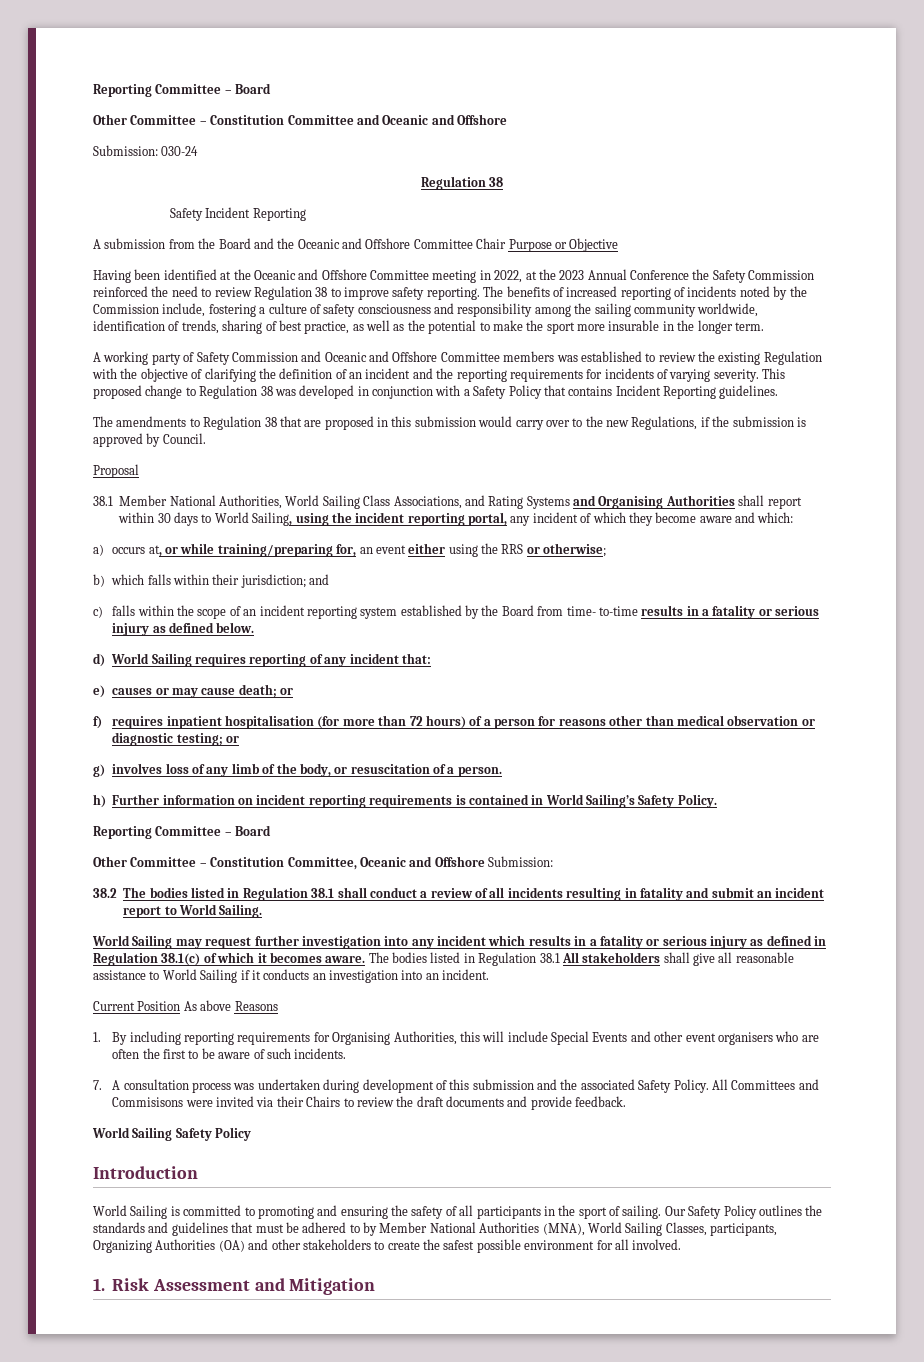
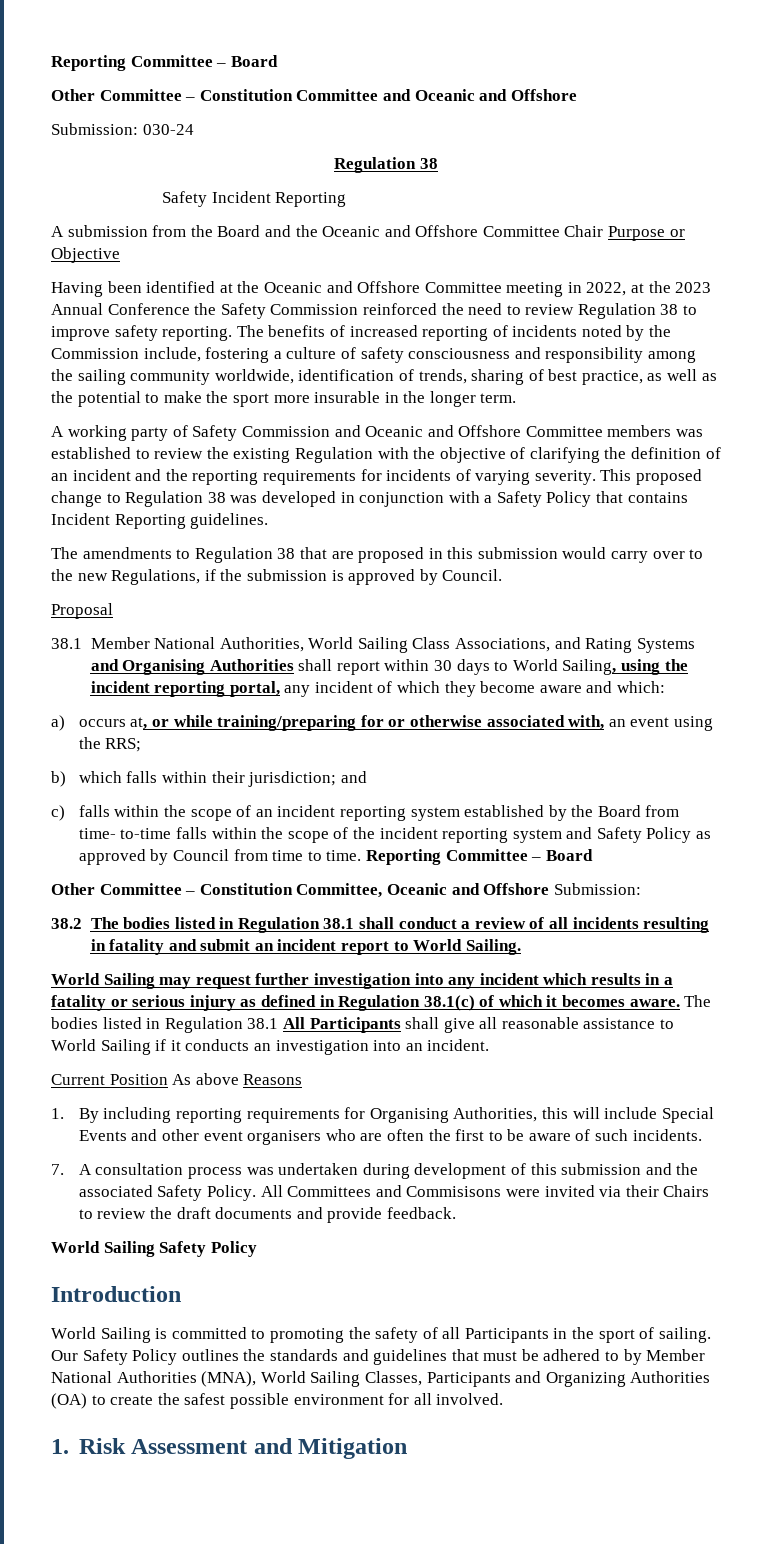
- a) occurs at, or while training/preparing for, an event either using the RRS or otherwise;
+ a) occurs at, or while training/preparing for or otherwise associated with, an event using the RRS;
- c) falls within the scope of an incident reporting system established by the Board from time- to-time results in a fatality or serious injury as defined below.
- d) World Sailing requires reporting of any incident that:
- e) causes or may cause death; or
- f) requires inpatient hospitalisation (for more than 72 hours) of a person for reasons other than medical observation or diagnostic testing; or
- g) involves loss of any limb of the body, or resuscitation of a person.
- h) Further information on incident reporting requirements is contained in World Sailing’s Safety Policy.
- Reporting Committee – Board
+ c) falls within the scope of an incident reporting system established by the Board from time- to-time falls within the scope of the incident reporting system and Safety Policy as approved by Council from time to time. Reporting Committee – Board
- The bodies listed in Regulation 38.1 All stakeholders shall give all reasonable assistance to World Sailing if it conducts an investigation into an incident.
+ The bodies listed in Regulation 38.1 All Participants shall give all reasonable assistance to World Sailing if it conducts an investigation into an incident.
- World Sailing is committed to promoting and ensuring the safety of all participants in the sport of sailing.
+ World Sailing is committed to promoting the safety of all Participants in the sport of sailing.
- Our Safety Policy outlines the standards and guidelines that must be adhered to by Member National Authorities (MNA), World Sailing Classes, participants, Organizing Authorities (OA) and other stakeholders to create the safest possible environment for all involved.
+ Our Safety Policy outlines the standards and guidelines that must be adhered to by Member National Authorities (MNA), World Sailing Classes, Participants and Organizing Authorities (OA) to create the safest possible environment for all involved.

